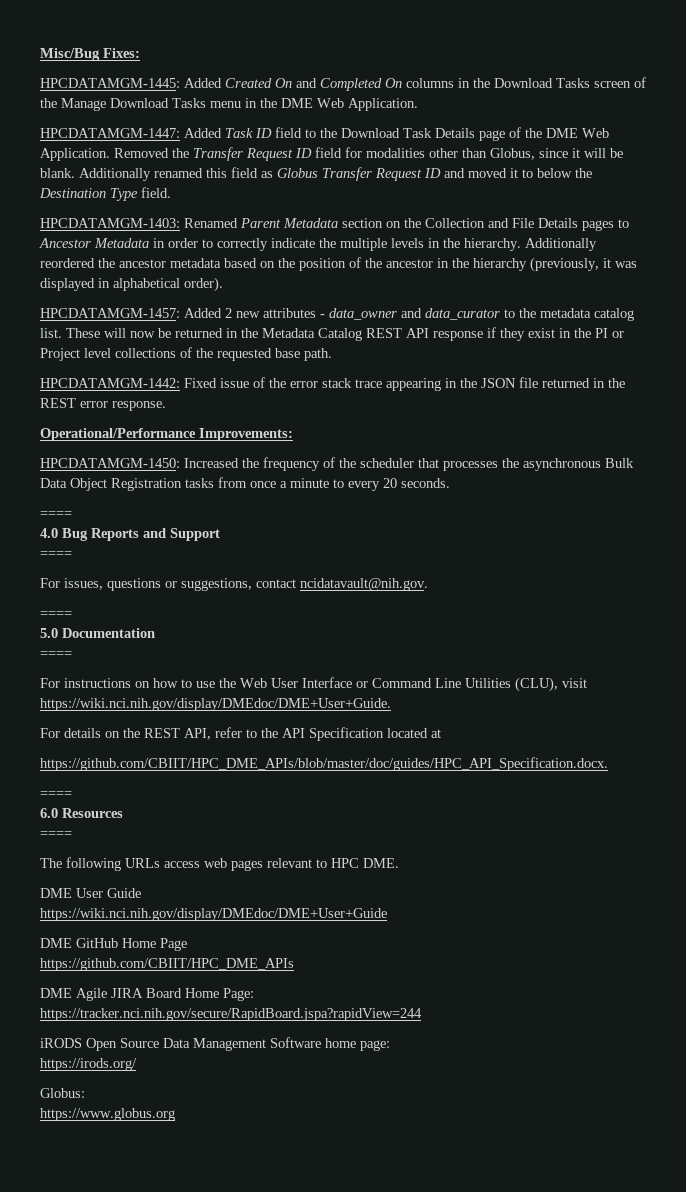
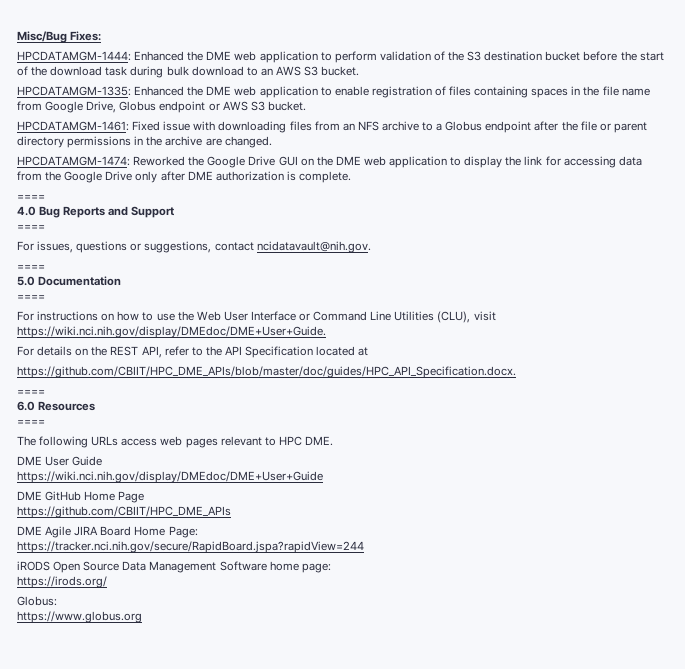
- HPCDATAMGM-1445: Added Created On and Completed On columns in the Download Tasks screen of the Manage Download Tasks menu in the DME Web Application.
- HPCDATAMGM-1447: Added Task ID field to the Download Task Details page of the DME Web Application. Removed the Transfer Request ID field for modalities other than Globus, since it will be blank. Additionally renamed this field as Globus Transfer Request ID and moved it to below the Destination Type field.
- HPCDATAMGM-1403: Renamed Parent Metadata section on the Collection and File Details pages to Ancestor Metadata in order to correctly indicate the multiple levels in the hierarchy. Additionally reordered the ancestor metadata based on the position of the ancestor in the hierarchy (previously, it was displayed in alphabetical order).
- HPCDATAMGM-1457: Added 2 new attributes - data_owner and data_curator to the metadata catalog list. These will now be returned in the Metadata Catalog REST API response if they exist in the PI or Project level collections of the requested base path.
- HPCDATAMGM-1442: Fixed issue of the error stack trace appearing in the JSON file returned in the REST error response.
- Operational/Performance Improvements:
- HPCDATAMGM-1450: Increased the frequency of the scheduler that processes the asynchronous Bulk Data Object Registration tasks from once a minute to every 20 seconds.
+ HPCDATAMGM-1444: Enhanced the DME web application to perform validation of the S3 destination bucket before the start of the download task during bulk download to an AWS S3 bucket.
+ HPCDATAMGM-1335: Enhanced the DME web application to enable registration of files containing spaces in the file name from Google Drive, Globus endpoint or AWS S3 bucket.
+ HPCDATAMGM-1461: Fixed issue with downloading files from an NFS archive to a Globus endpoint after the file or parent directory permissions in the archive are changed.
+ HPCDATAMGM-1474: Reworked the Google Drive GUI on the DME web application to display the link for accessing data from the Google Drive only after DME authorization is complete.

